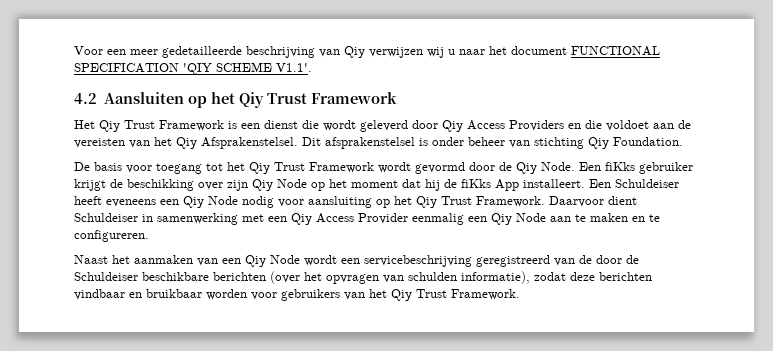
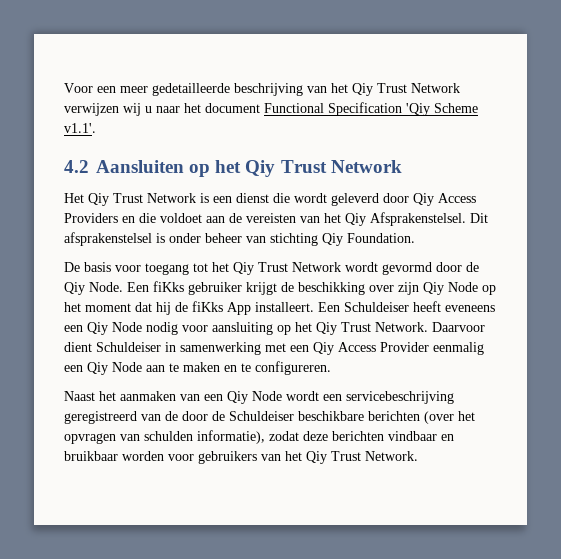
- Voor een meer gedetailleerde beschrijving van Qiy verwijzen wij u naar het document FUNCTIONAL SPECIFICATION 'QIY SCHEME V1.1'.
+ Voor een meer gedetailleerde beschrijving van het Qiy Trust Network verwijzen wij u naar het document Functional Specification 'Qiy Scheme v1.1'.
- 4.2 Aansluiten op het Qiy Trust Framework
+ 4.2 Aansluiten op het Qiy Trust Network
- Het Qiy Trust Framework is een dienst die wordt geleverd door Qiy Access Providers en die voldoet aan de vereisten van het Qiy Afsprakenstelsel.
+ Het Qiy Trust Network is een dienst die wordt geleverd door Qiy Access Providers en die voldoet aan de vereisten van het Qiy Afsprakenstelsel.
- De basis voor toegang tot het Qiy Trust Framework wordt gevormd door de Qiy Node.
+ De basis voor toegang tot het Qiy Trust Network wordt gevormd door de Qiy Node.
- Een Schuldeiser heeft eveneens een Qiy Node nodig voor aansluiting op het Qiy Trust Framework.
+ Een Schuldeiser heeft eveneens een Qiy Node nodig voor aansluiting op het Qiy Trust Network.
- Naast het aanmaken van een Qiy Node wordt een servicebeschrijving geregistreerd van de door de Schuldeiser beschikbare berichten (over het opvragen van schulden informatie), zodat deze berichten vindbaar en bruikbaar worden voor gebruikers van het Qiy Trust Framework.
+ Naast het aanmaken van een Qiy Node wordt een servicebeschrijving geregistreerd van de door de Schuldeiser beschikbare berichten (over het opvragen van schulden informatie), zodat deze berichten vindbaar en bruikbaar worden voor gebruikers van het Qiy Trust Network.

